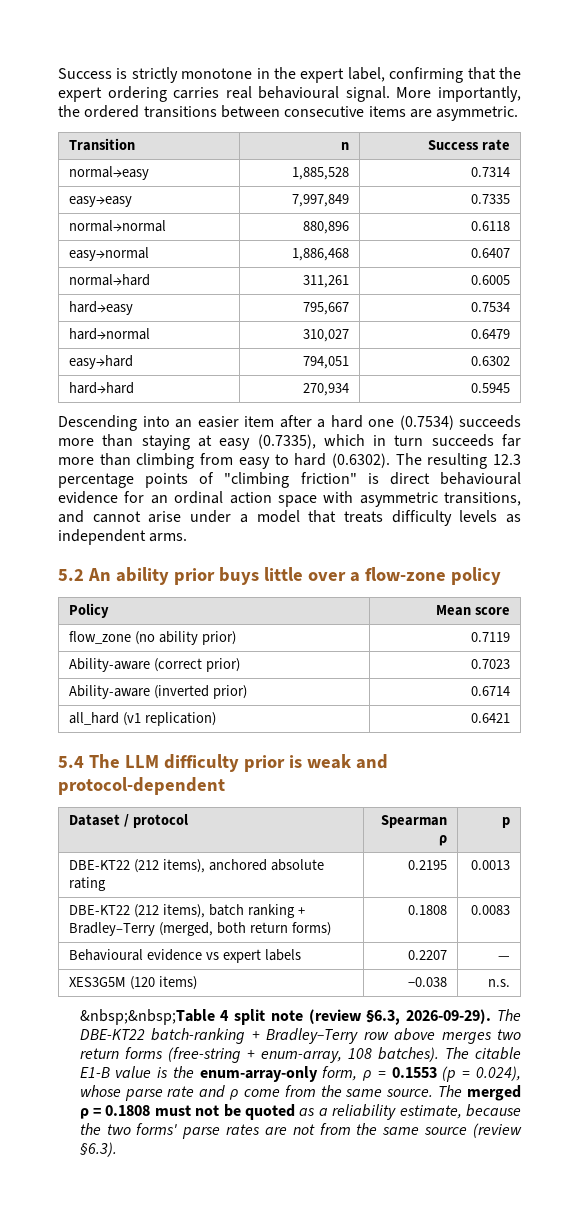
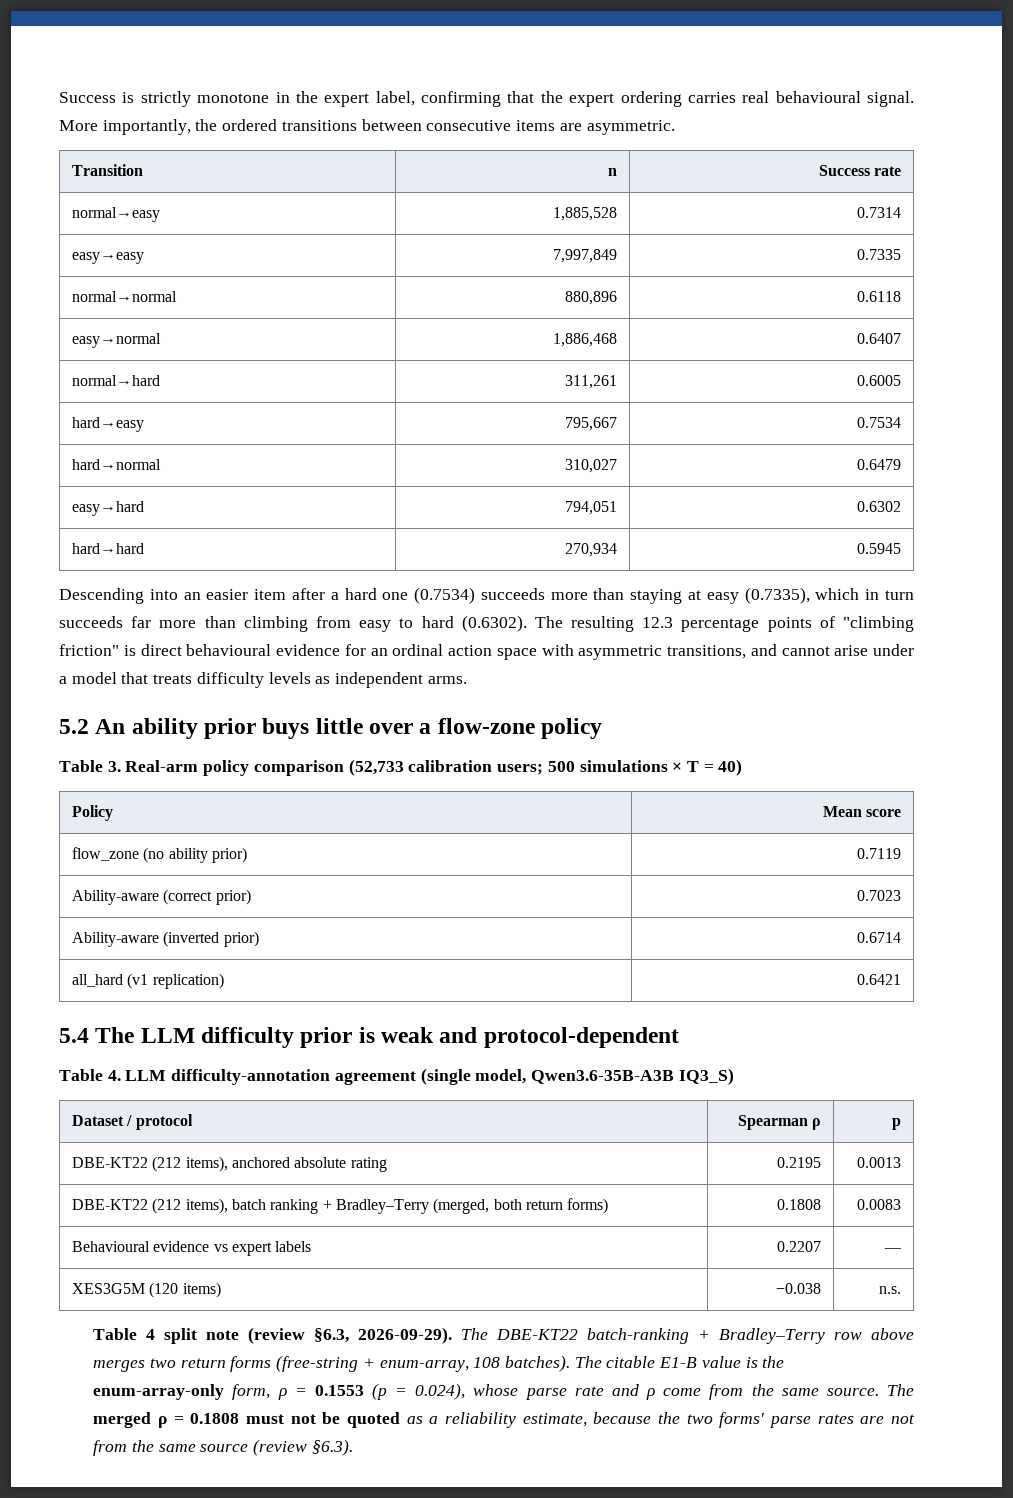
+ Table 3. Real-arm policy comparison (52,733 calibration users; 500 simulations × T = 40)
+ Table 4. LLM difficulty-annotation agreement (single model, Qwen3.6-35B-A3B IQ3_S)
- &nbsp;&nbsp;Table 4 split note (review §6.3, 2026-09-29).
+ Table 4 split note (review §6.3, 2026-09-29).

